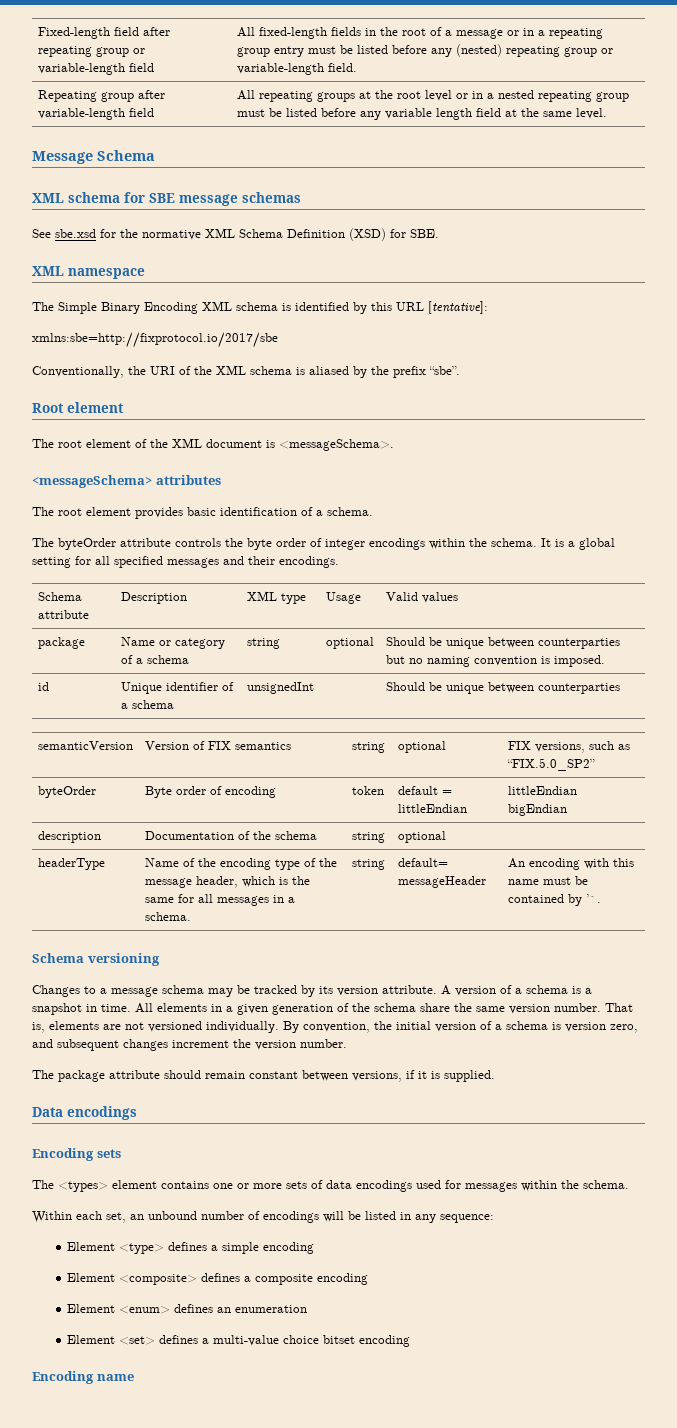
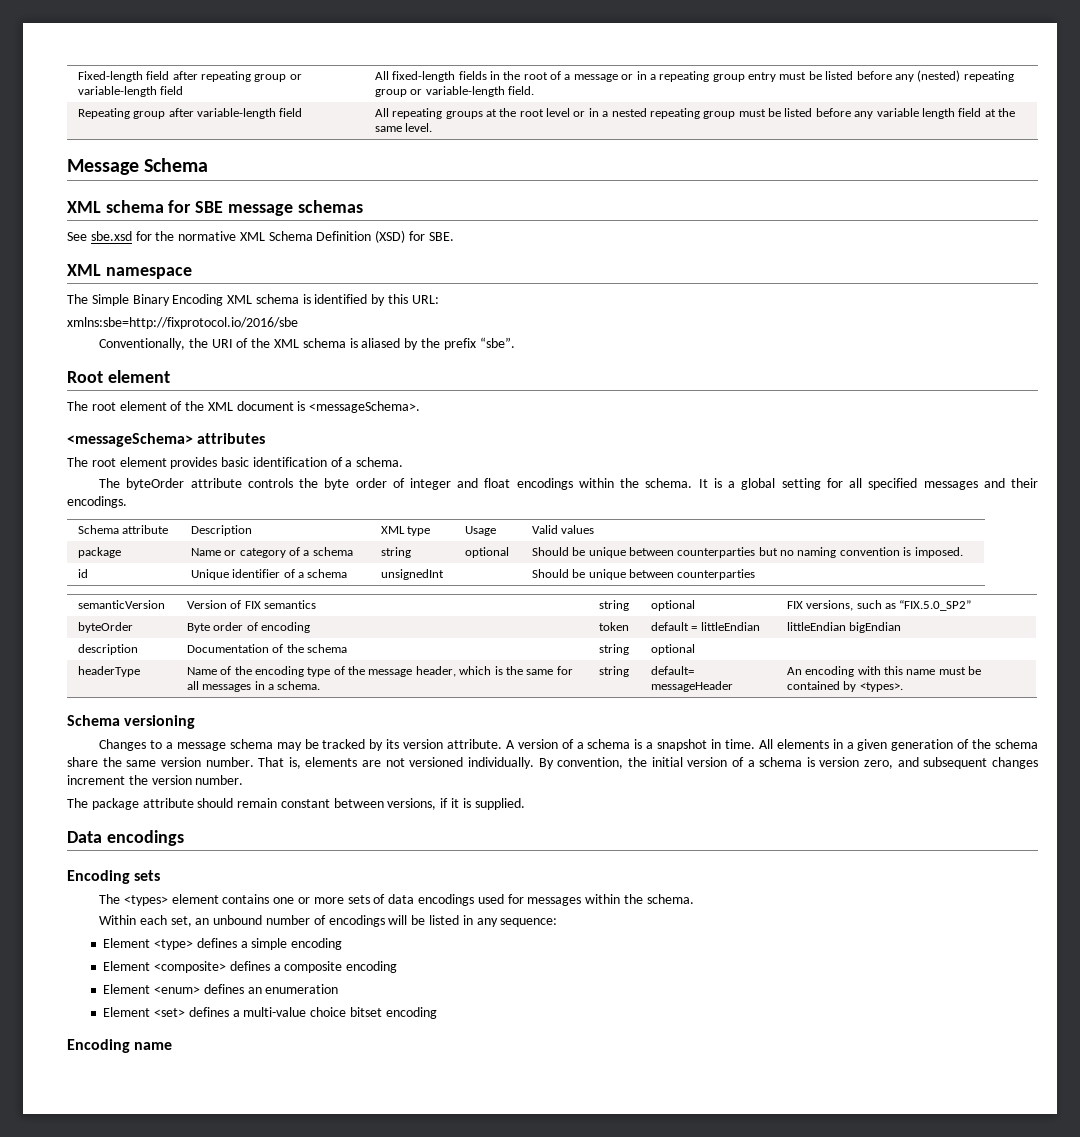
- The Simple Binary Encoding XML schema is identified by this URL [tentative]:
- xmlns:sbe=http://fixprotocol.io/2017/sbe
+ The Simple Binary Encoding XML schema is identified by this URL:
+ xmlns:sbe=http://fixprotocol.io/2016/sbe
- The byteOrder attribute controls the byte order of integer encodings within the schema.
+ The byteOrder attribute controls the byte order of integer and float encodings within the schema.
- headerType | Name of the encoding type of the message header, which is the same for all messages in a schema. | string | default= messageHeader | An encoding with this name must be contained by ’`.
+ headerType | Name of the encoding type of the message header, which is the same for all messages in a schema. | string | default= messageHeader | An encoding with this name must be contained by <types>.

